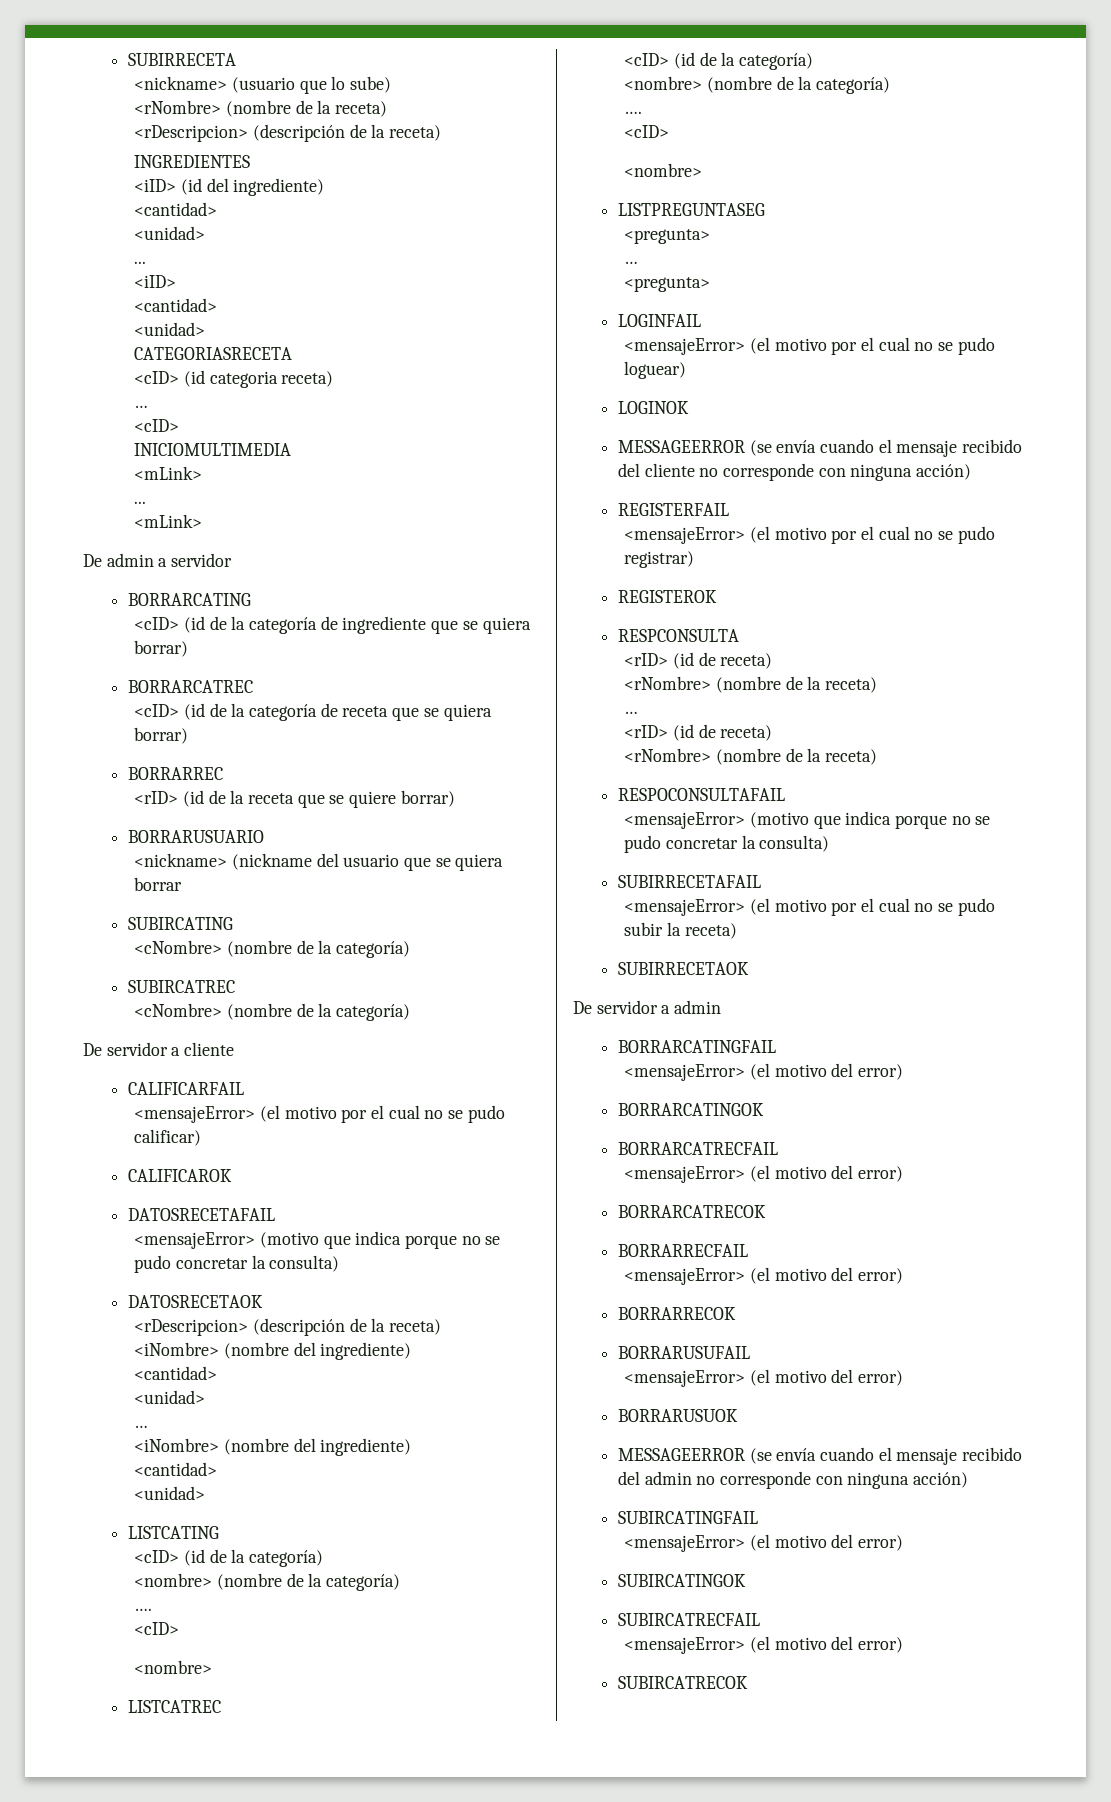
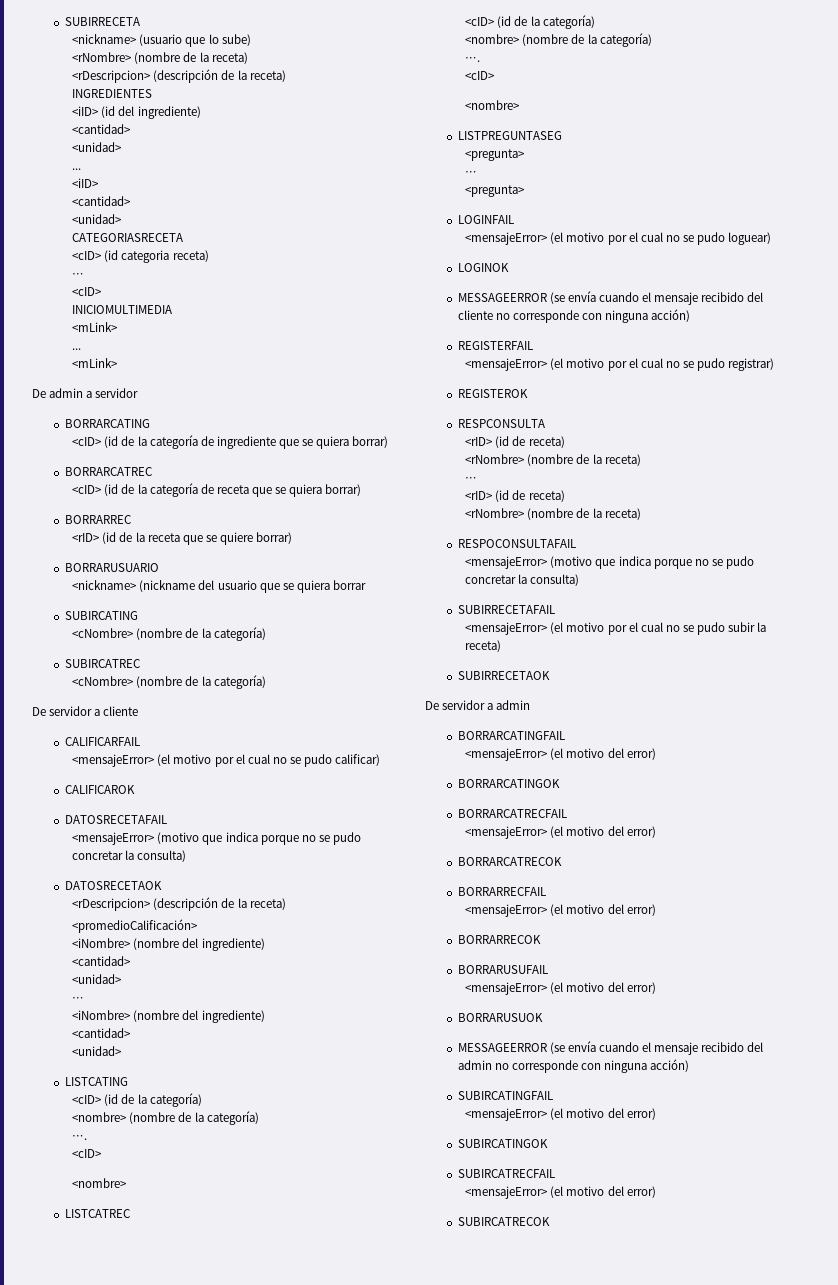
+ <promedioCalificación>

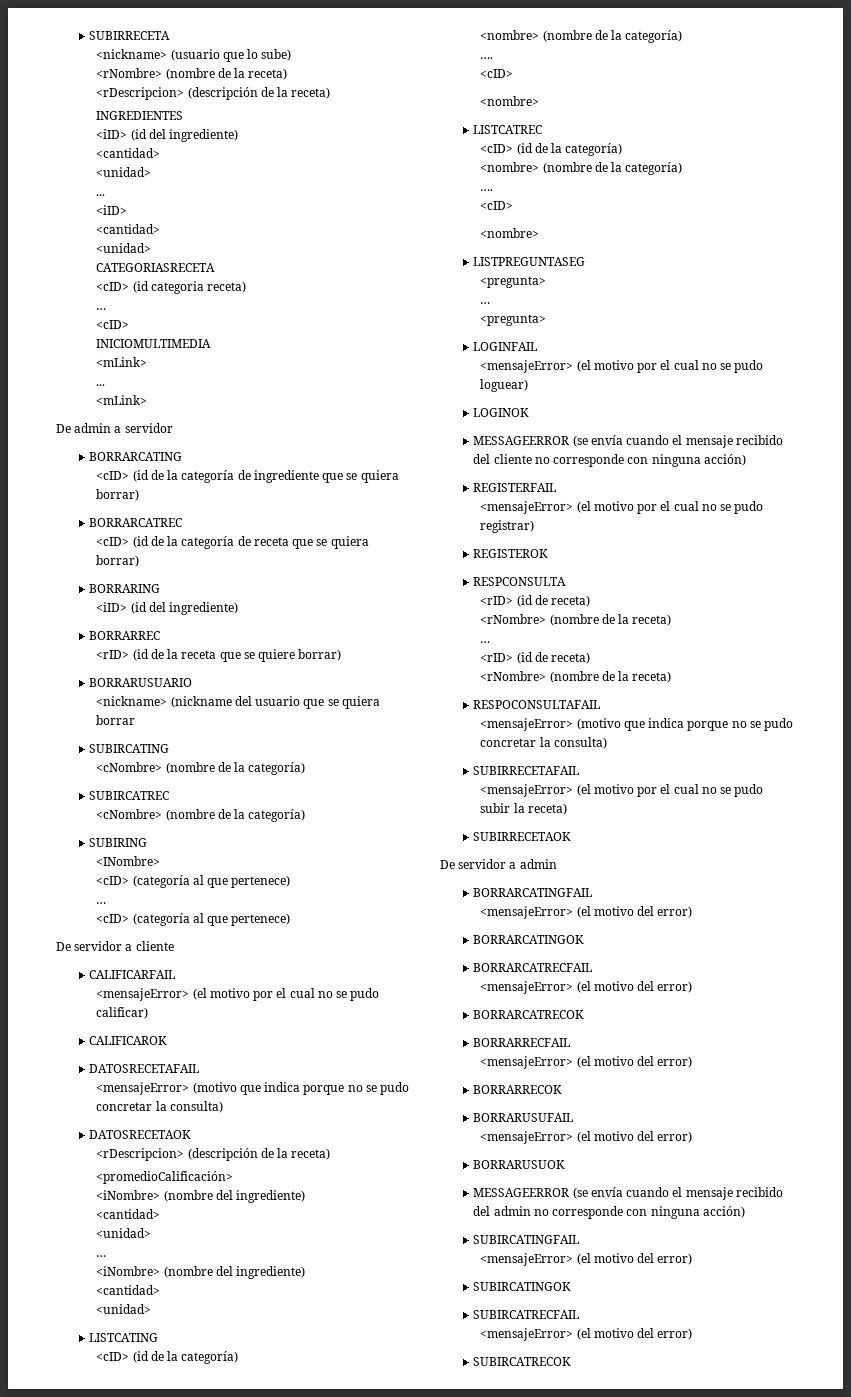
+ BORRARING
+ <iID> (id del ingrediente)
+ SUBIRING
+ <INombre>
+ <cID> (categoría al que pertenece)
+ …
+ <cID> (categoría al que pertenece)

